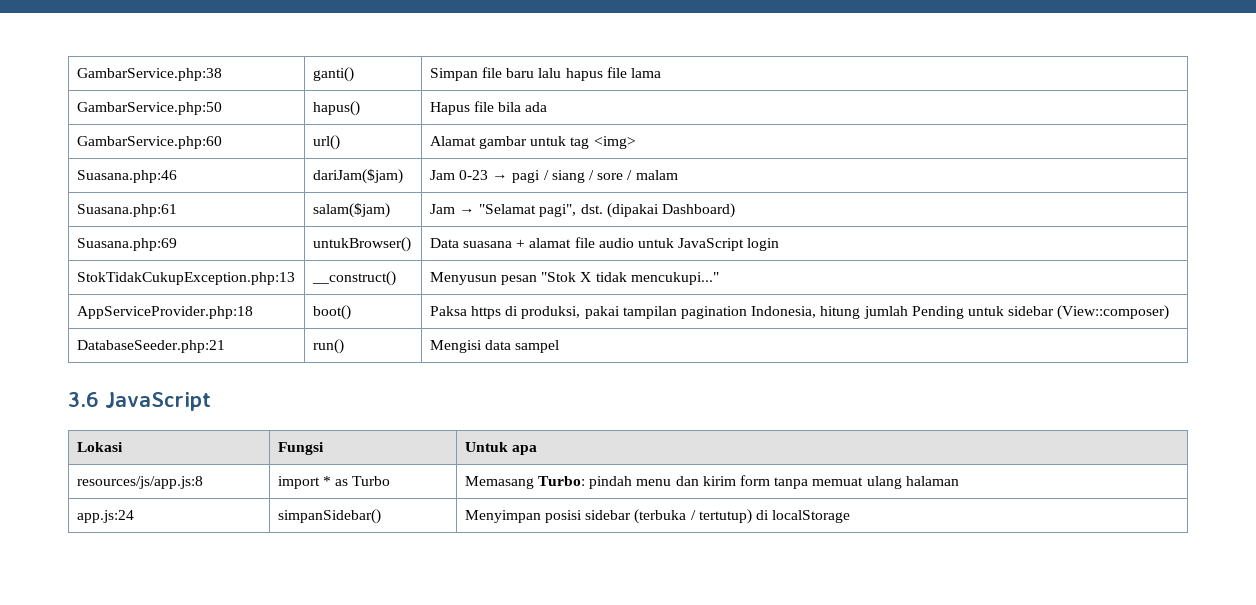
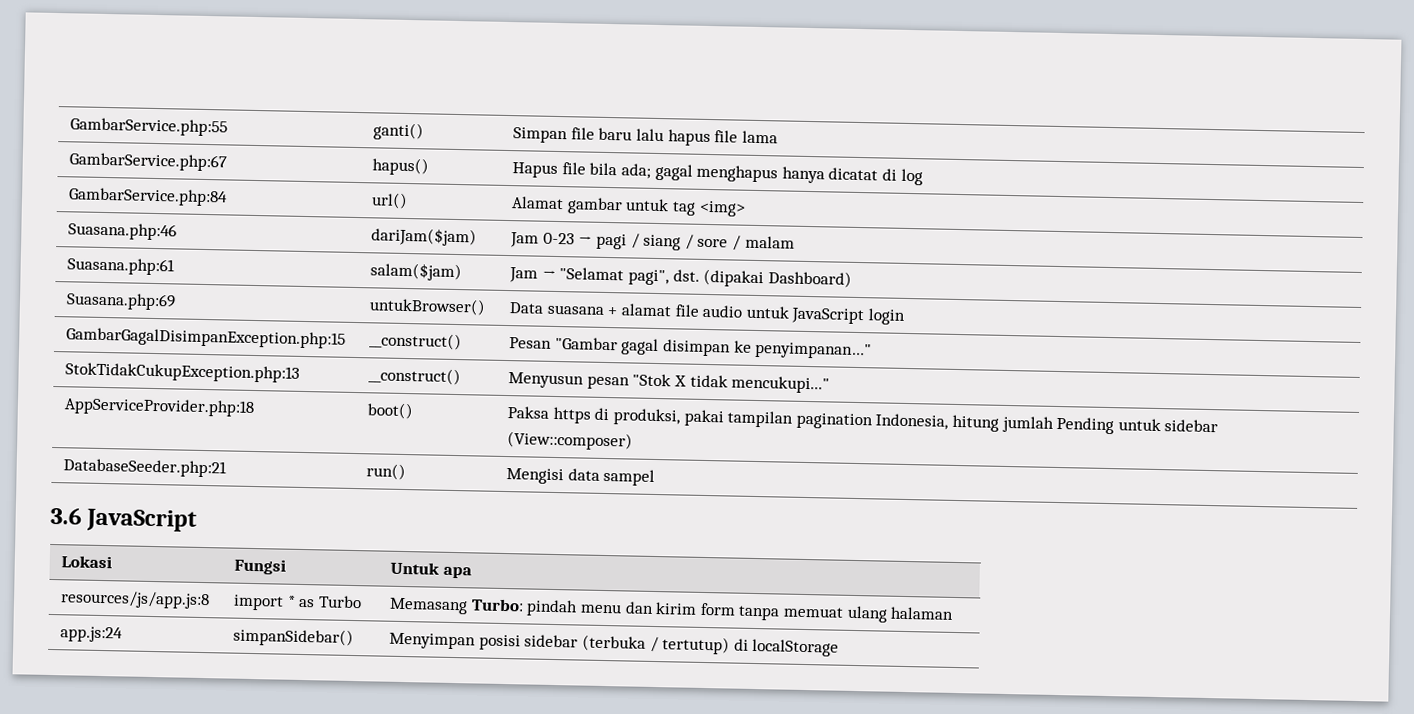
- GambarService.php:38 | ganti() | Simpan file baru lalu hapus file lama
+ GambarService.php:55 | ganti() | Simpan file baru lalu hapus file lama
- GambarService.php:50 | hapus() | Hapus file bila ada
- GambarService.php:60 | url() | Alamat gambar untuk tag <img>
+ GambarService.php:67 | hapus() | Hapus file bila ada; gagal menghapus hanya dicatat di log
+ GambarService.php:84 | url() | Alamat gambar untuk tag <img>
+ GambarGagalDisimpanException.php:15 | __construct() | Pesan "Gambar gagal disimpan ke penyimpanan…"

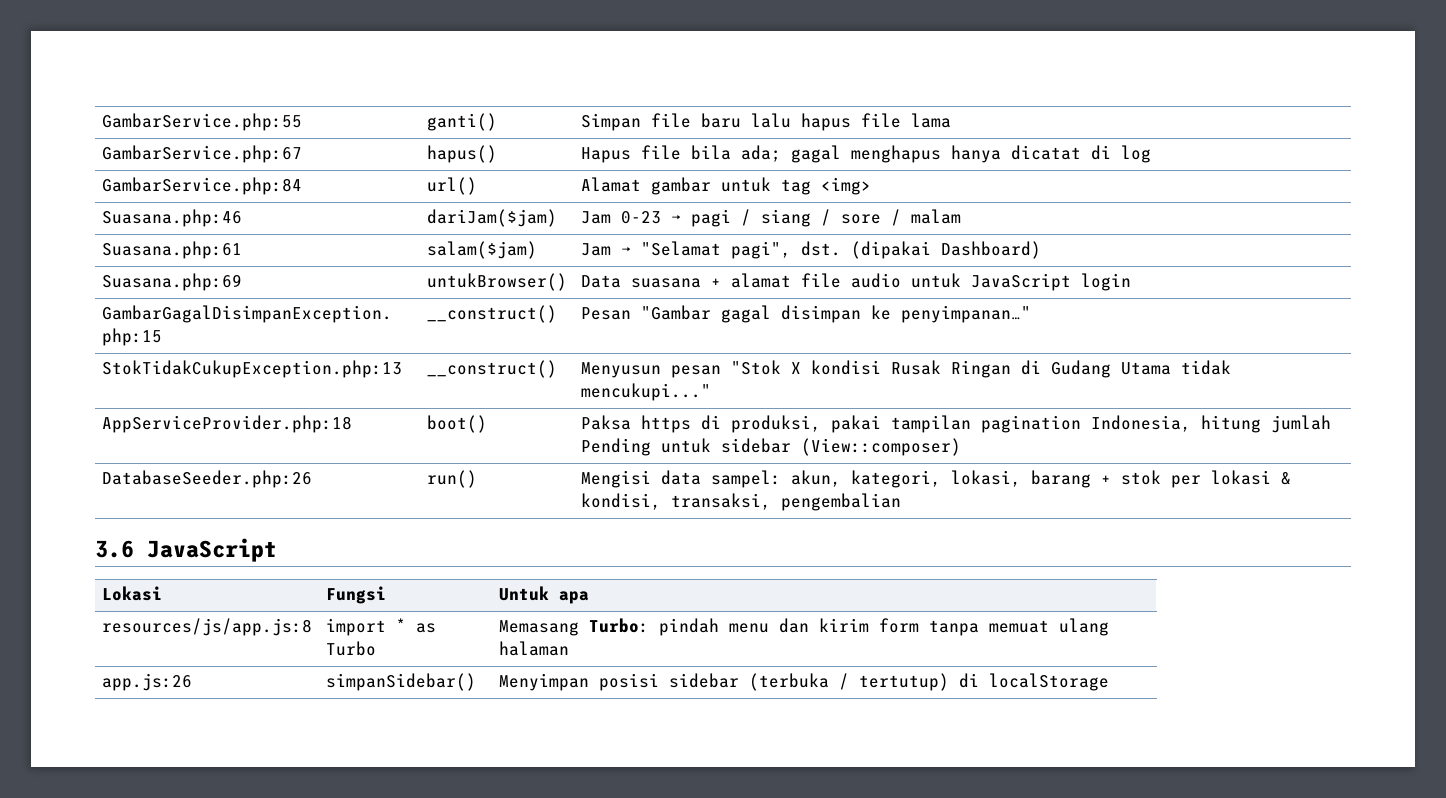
- StokTidakCukupException.php:13 | __construct() | Menyusun pesan "Stok X tidak mencukupi..."
+ StokTidakCukupException.php:13 | __construct() | Menyusun pesan "Stok X kondisi Rusak Ringan di Gudang Utama tidak mencukupi..."
- DatabaseSeeder.php:21 | run() | Mengisi data sampel
+ DatabaseSeeder.php:26 | run() | Mengisi data sampel: akun, kategori, lokasi, barang + stok per lokasi & kondisi, transaksi, pengembalian
- app.js:24 | simpanSidebar() | Menyimpan posisi sidebar (terbuka / tertutup) di localStorage
+ app.js:26 | simpanSidebar() | Menyimpan posisi sidebar (terbuka / tertutup) di localStorage

